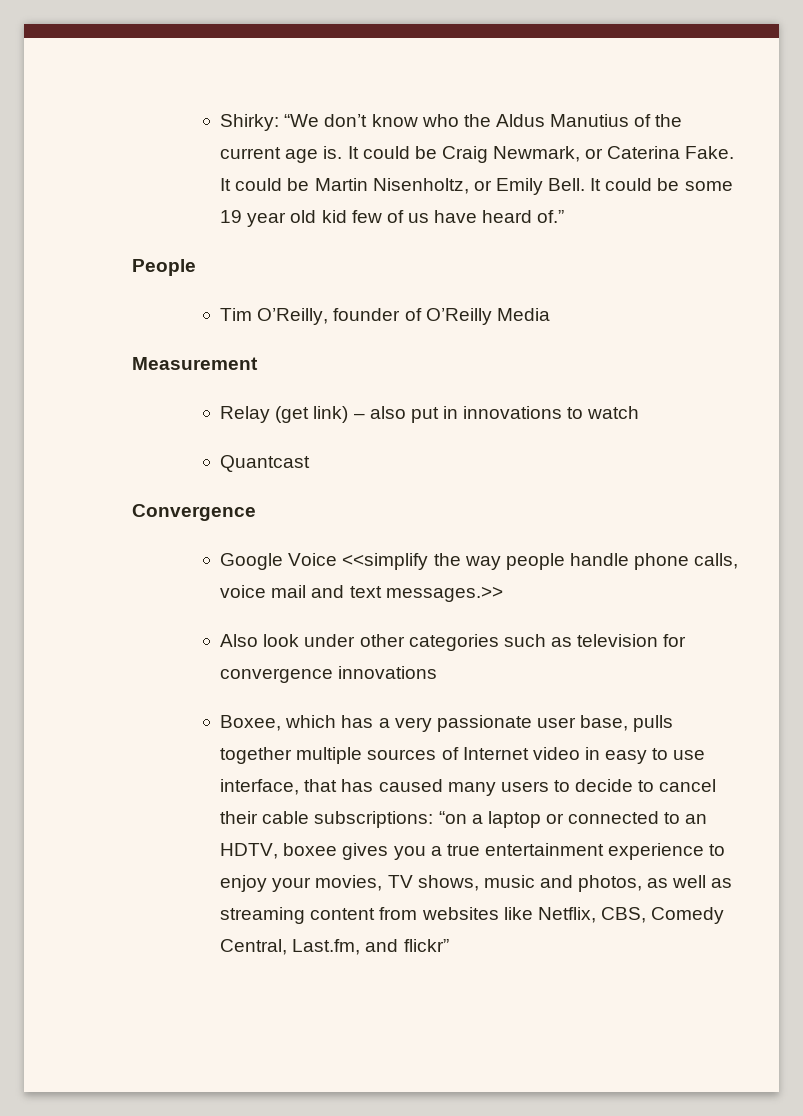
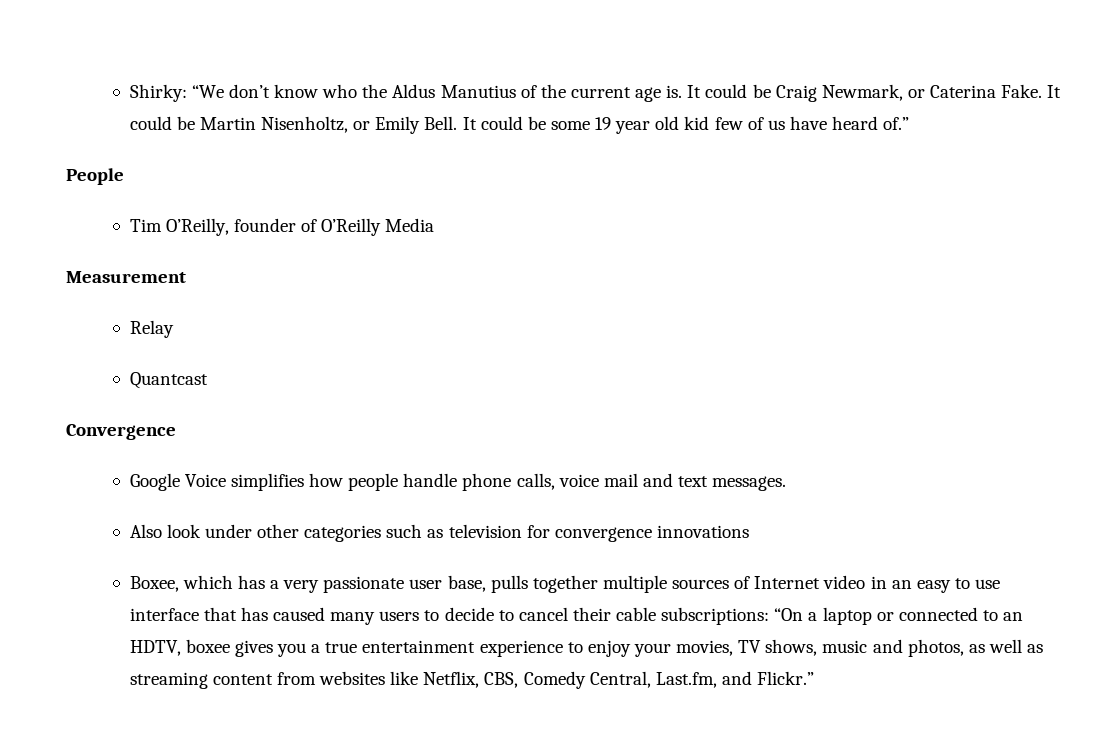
- Relay (get link) – also put in innovations to watch
+ Relay
- Google Voice <<simplify the way people handle phone calls, voice mail and text messages.>>
+ Google Voice simplifies how people handle phone calls, voice mail and text messages.
- Boxee, which has a very passionate user base, pulls together multiple sources of Internet video in easy to use interface, that has caused many users to decide to cancel their cable subscriptions:
+ Boxee, which has a very passionate user base, pulls together multiple sources of Internet video in an easy to use interface that has caused many users to decide to cancel their cable subscriptions:
- “on a laptop or connected to an HDTV, boxee gives you a true entertainment experience to enjoy your movies, TV shows, music and photos, as well as streaming content from websites like Netflix, CBS, Comedy Central, Last.fm, and flickr”
+ “On a laptop or connected to an HDTV, boxee gives you a true entertainment experience to enjoy your movies, TV shows, music and photos, as well as streaming content from websites like Netflix, CBS, Comedy Central, Last.fm, and Flickr.”

